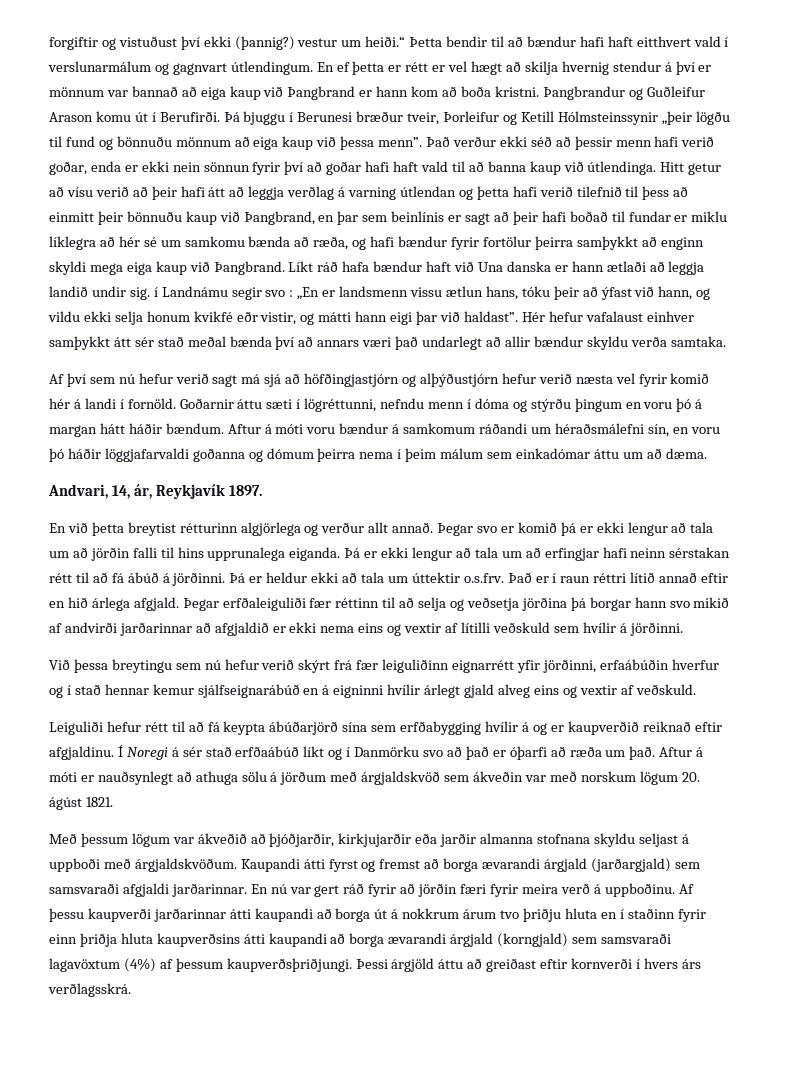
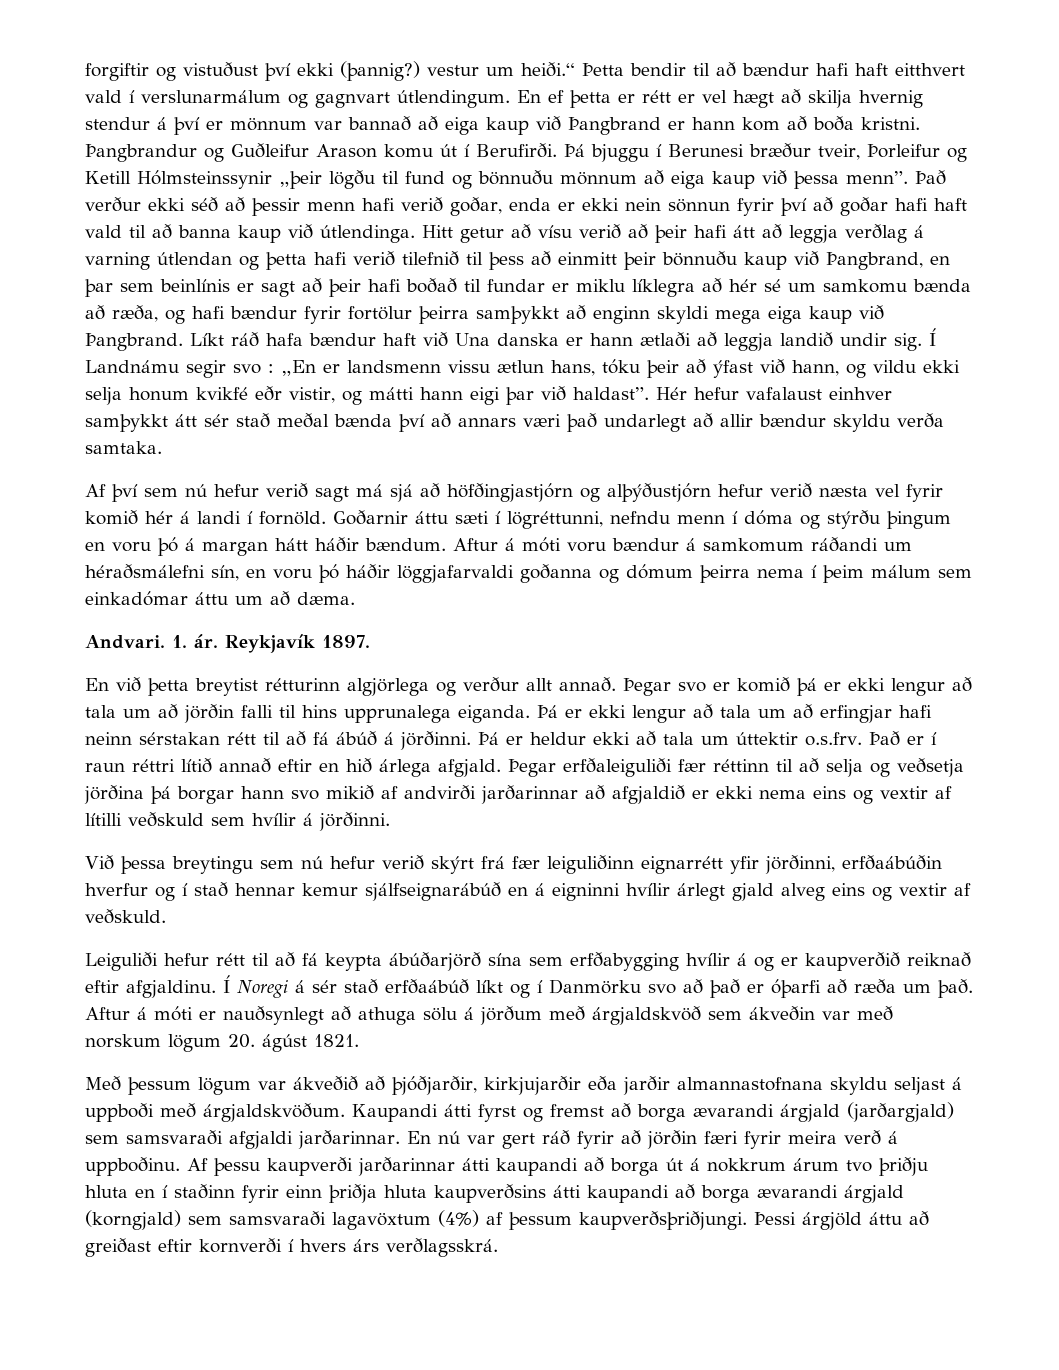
- Líkt ráð hafa bændur haft við Una danska er hann ætlaði að leggja landið undir sig. í Landnámu segir svo : „En er landsmenn vissu ætlun hans, tóku þeir að ýfast við hann, og vildu ekki selja honum kvikfé eðr vistir, og mátti hann eigi þar við haldast”.
+ Líkt ráð hafa bændur haft við Una danska er hann ætlaði að leggja landið undir sig. Í Landnámu segir svo : „En er landsmenn vissu ætlun hans, tóku þeir að ýfast við hann, og vildu ekki selja honum kvikfé eðr vistir, og mátti hann eigi þar við haldast”.
- Andvari, 14, ár, Reykjavík 1897.
+ Andvari. 1. ár. Reykjavík 1897.
- Við þessa breytingu sem nú hefur verið skýrt frá fær leiguliðinn eignarrétt yfir jörðinni, erfaábúðin hverfur og í stað hennar kemur sjálfseignarábúð en á eigninni hvílir árlegt gjald alveg eins og vextir af veðskuld.
+ Við þessa breytingu sem nú hefur verið skýrt frá fær leiguliðinn eignarrétt yfir jörðinni, erfðaábúðin hverfur og í stað hennar kemur sjálfseignarábúð en á eigninni hvílir árlegt gjald alveg eins og vextir af veðskuld.
- Með þessum lögum var ákveðið að þjóðjarðir, kirkjujarðir eða jarðir almanna stofnana skyldu seljast á uppboði með árgjaldskvöðum.
+ Með þessum lögum var ákveðið að þjóðjarðir, kirkjujarðir eða jarðir almannastofnana skyldu seljast á uppboði með árgjaldskvöðum.

